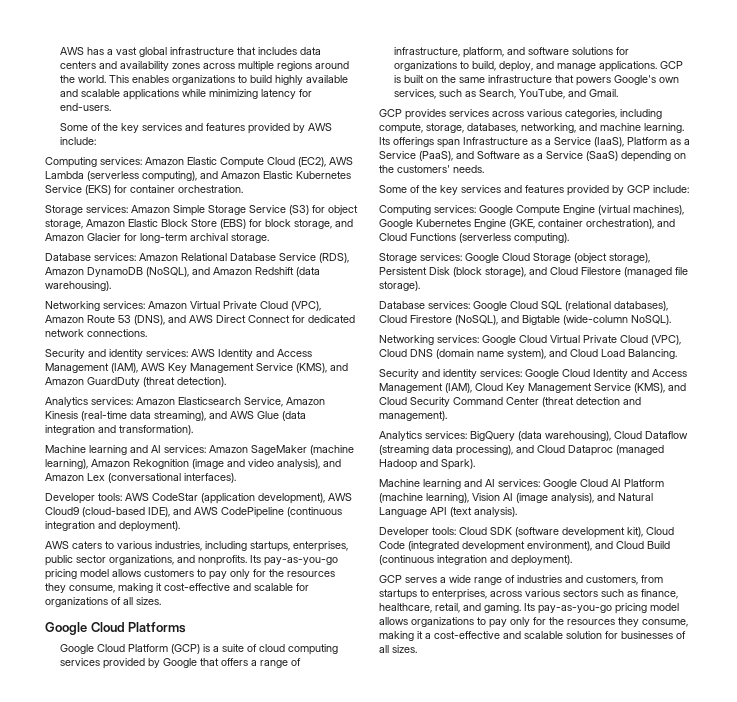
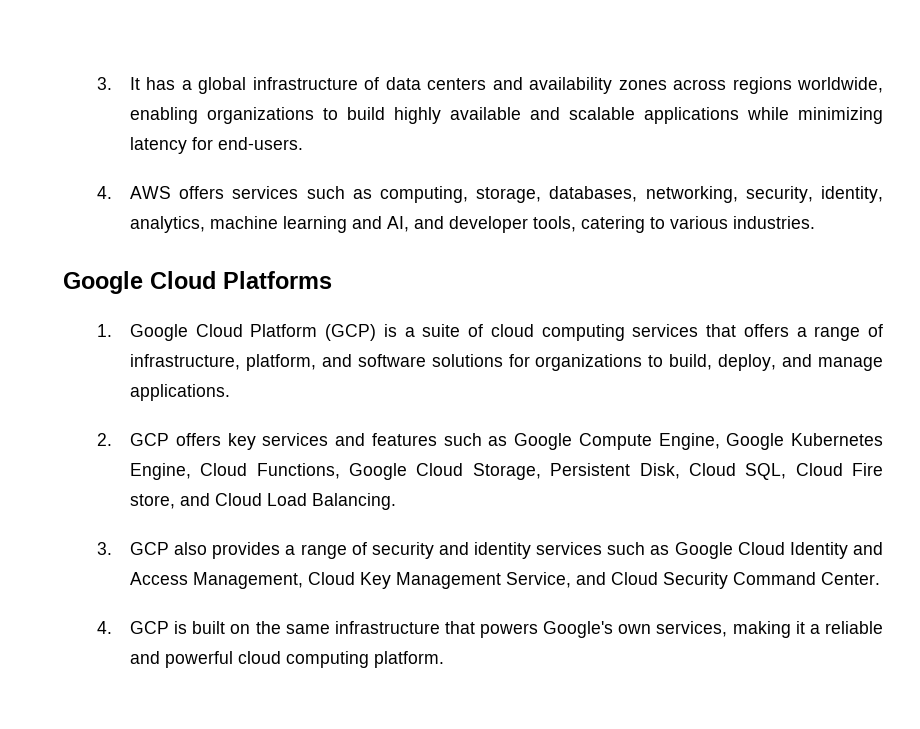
- AWS has a vast global infrastructure that includes data centers and availability zones across multiple regions around the world. This enables organizations to build highly available and scalable applications while minimizing latency for end-users.
+ 3. It has a global infrastructure of data centers and availability zones across regions worldwide, enabling organizations to build highly available and scalable applications while minimizing latency for end-users.
- Some of the key services and features provided by AWS include:
- Computing services: Amazon Elastic Compute Cloud (EC2), AWS Lambda (serverless computing), and Amazon Elastic Kubernetes Service (EKS) for container orchestration.
- Storage services: Amazon Simple Storage Service (S3) for object storage, Amazon Elastic Block Store (EBS) for block storage, and Amazon Glacier for long-term archival storage.
- Database services: Amazon Relational Database Service (RDS), Amazon DynamoDB (NoSQL), and Amazon Redshift (data warehousing).
- Networking services: Amazon Virtual Private Cloud (VPC), Amazon Route 53 (DNS), and AWS Direct Connect for dedicated network connections.
- Security and identity services: AWS Identity and Access Management (IAM), AWS Key Management Service (KMS), and Amazon GuardDuty (threat detection).
- Analytics services: Amazon Elasticsearch Service, Amazon Kinesis (real-time data streaming), and AWS Glue (data integration and transformation).
- Machine learning and AI services: Amazon SageMaker (machine learning), Amazon Rekognition (image and video analysis), and Amazon Lex (conversational interfaces).
- Developer tools: AWS CodeStar (application development), AWS Cloud9 (cloud-based IDE), and AWS CodePipeline (continuous integration and deployment).
- AWS caters to various industries, including startups, enterprises, public sector organizations, and nonprofits. Its pay-as-you-go pricing model allows customers to pay only for the resources they consume, making it cost-effective and scalable for organizations of all sizes.
+ 4. AWS offers services such as computing, storage, databases, networking, security, identity, analytics, machine learning and AI, and developer tools, catering to various industries.
- Google Cloud Platform (GCP) is a suite of cloud computing services provided by Google that offers a range of infrastructure, platform, and software solutions for organizations to build, deploy, and manage applications. GCP is built on the same infrastructure that powers Google's own services, such as Search, YouTube, and Gmail.
- GCP provides services across various categories, including compute, storage, databases, networking, and machine learning. Its offerings span Infrastructure as a Service (IaaS), Platform as a Service (PaaS), and Software as a Service (SaaS) depending on the customers' needs.
- Some of the key services and features provided by GCP include:
- Computing services: Google Compute Engine (virtual machines), Google Kubernetes Engine (GKE, container orchestration), and Cloud Functions (serverless computing).
- Storage services: Google Cloud Storage (object storage), Persistent Disk (block storage), and Cloud Filestore (managed file storage).
- Database services: Google Cloud SQL (relational databases), Cloud Firestore (NoSQL), and Bigtable (wide-column NoSQL).
- Networking services: Google Cloud Virtual Private Cloud (VPC), Cloud DNS (domain name system), and Cloud Load Balancing.
- Security and identity services: Google Cloud Identity and Access Management (IAM), Cloud Key Management Service (KMS), and Cloud Security Command Center (threat detection and management).
- Analytics services: BigQuery (data warehousing), Cloud Dataflow (streaming data processing), and Cloud Dataproc (managed Hadoop and Spark).
- Machine learning and AI services: Google Cloud AI Platform (machine learning), Vision AI (image analysis), and Natural Language API (text analysis).
- Developer tools: Cloud SDK (software development kit), Cloud Code (integrated development environment), and Cloud Build (continuous integration and deployment).
- GCP serves a wide range of industries and customers, from startups to enterprises, across various sectors such as finance, healthcare, retail, and gaming. Its pay-as-you-go pricing model allows organizations to pay only for the resources they consume, making it a cost-effective and scalable solution for businesses of all sizes.
+ 1. Google Cloud Platform (GCP) is a suite of cloud computing services that offers a range of infrastructure, platform, and software solutions for organizations to build, deploy, and manage applications.
+ 2. GCP offers key services and features such as Google Compute Engine, Google Kubernetes Engine, Cloud Functions, Google Cloud Storage, Persistent Disk, Cloud SQL, Cloud Fire store, and Cloud Load Balancing.
+ 3. GCP also provides a range of security and identity services such as Google Cloud Identity and Access Management, Cloud Key Management Service, and Cloud Security Command Center.
+ 4. GCP is built on the same infrastructure that powers Google's own services, making it a reliable and powerful cloud computing platform.

